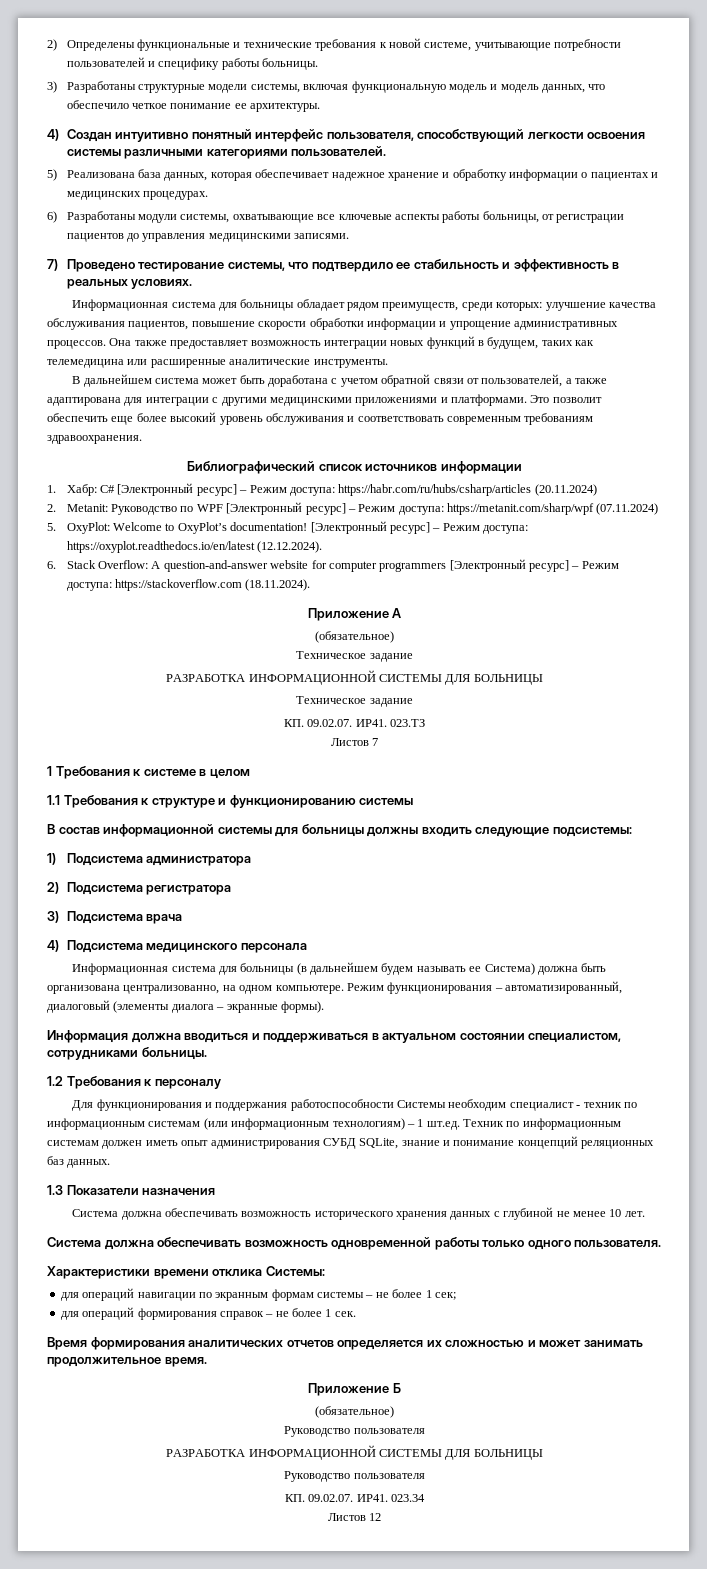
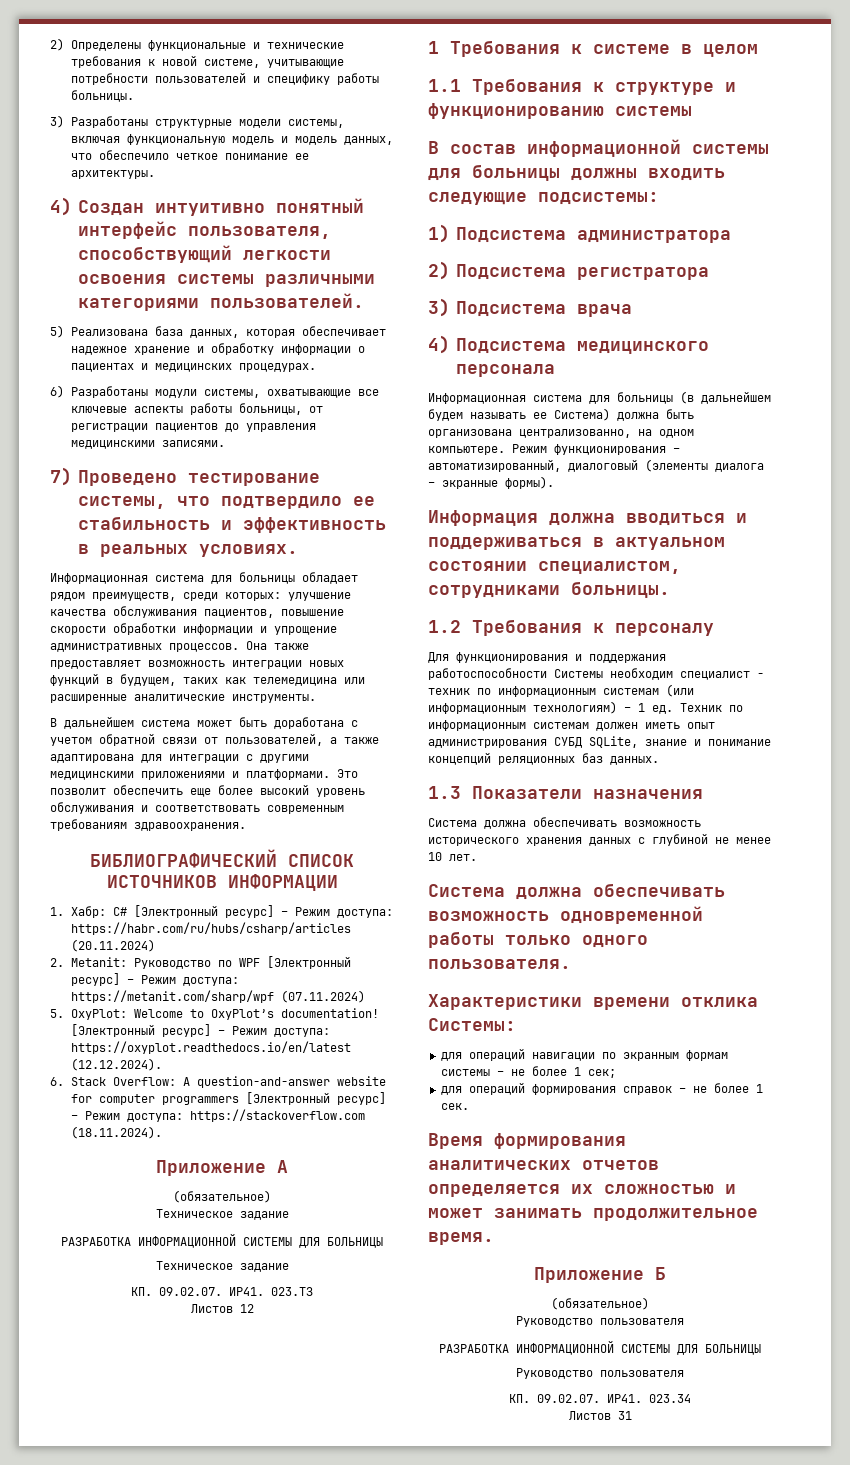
- Библиографический список источников информации
+ БИБЛИОГРАФИЧЕСКИЙ СПИСОК ИСТОЧНИКОВ ИНФОРМАЦИИ
- Листов 7
+ Листов 12
- Для функционирования и поддержания работоспособности Системы необходим специалист - техник по информационным системам (или информационным технологиям) – 1 шт.ед. Техник по информационным системам должен иметь опыт администрирования СУБД SQLite, знание и понимание концепций реляционных баз данных.
+ Для функционирования и поддержания работоспособности Системы необходим специалист - техник по информационным системам (или информационным технологиям) – 1 ед. Техник по информационным системам должен иметь опыт администрирования СУБД SQLite, знание и понимание концепций реляционных баз данных.
- Листов 12
+ Листов 31

